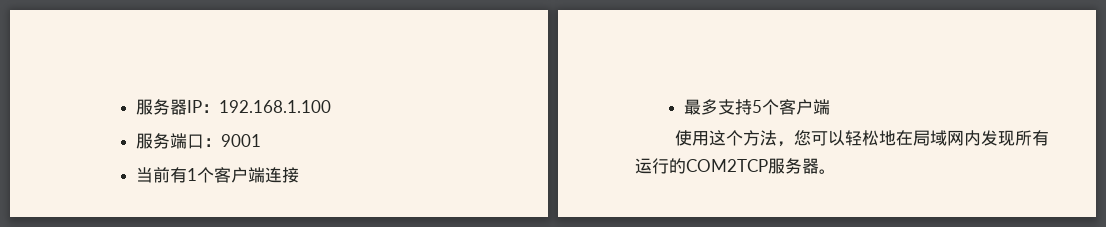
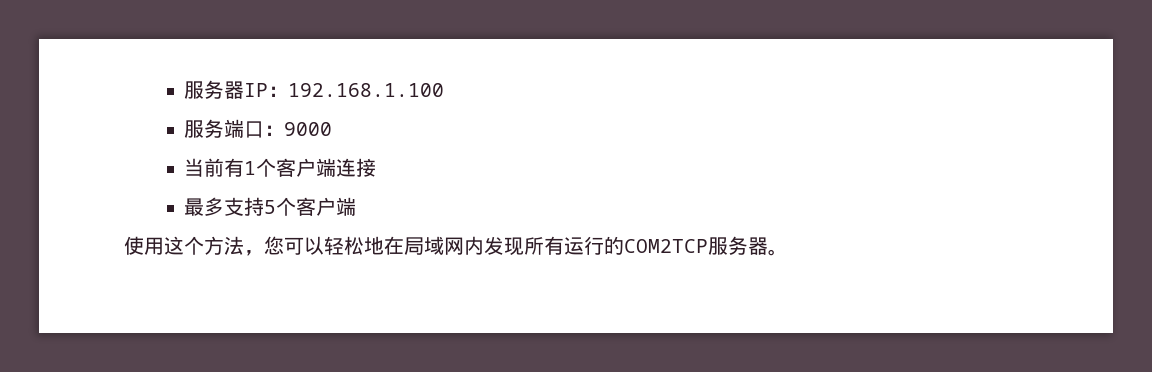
- 服务端口：9001
+ 服务端口：9000

